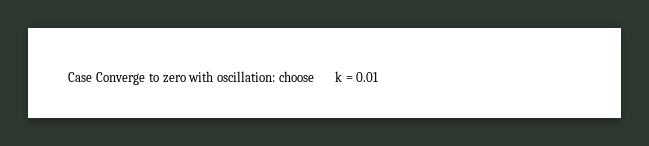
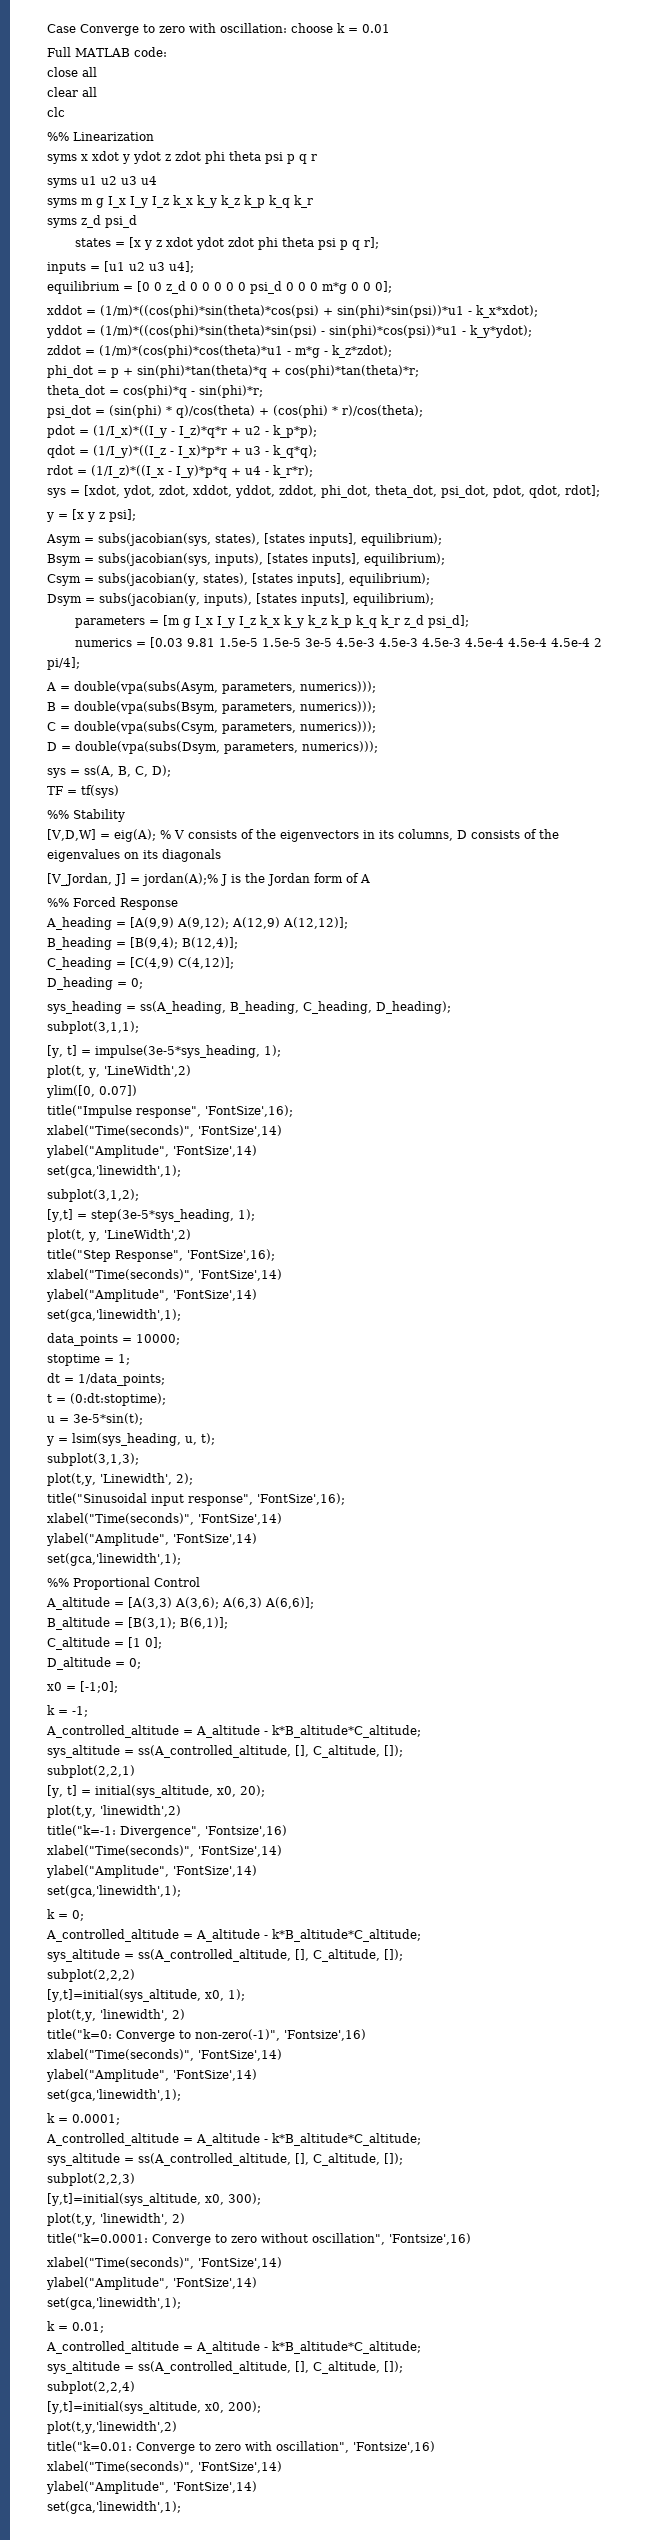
+ Full MATLAB code:
+ close all
+ clear all
+ clc
+ %% Linearization
+ syms x xdot y ydot z zdot phi theta psi p q r
+ syms u1 u2 u3 u4
+ syms m g I_x I_y I_z k_x k_y k_z k_p k_q k_r
+ syms z_d psi_d
+ states = [x y z xdot ydot zdot phi theta psi p q r];
+ inputs = [u1 u2 u3 u4];
+ equilibrium = [0 0 z_d 0 0 0 0 0 psi_d 0 0 0 m*g 0 0 0];
+ xddot = (1/m)*((cos(phi)*sin(theta)*cos(psi) + sin(phi)*sin(psi))*u1 - k_x*xdot);
+ yddot = (1/m)*((cos(phi)*sin(theta)*sin(psi) - sin(phi)*cos(psi))*u1 - k_y*ydot);
+ zddot = (1/m)*(cos(phi)*cos(theta)*u1 - m*g - k_z*zdot);
+ phi_dot = p + sin(phi)*tan(theta)*q + cos(phi)*tan(theta)*r;
+ theta_dot = cos(phi)*q - sin(phi)*r;
+ psi_dot = (sin(phi) * q)/cos(theta) + (cos(phi) * r)/cos(theta);
+ pdot = (1/I_x)*((I_y - I_z)*q*r + u2 - k_p*p);
+ qdot = (1/I_y)*((I_z - I_x)*p*r + u3 - k_q*q);
+ rdot = (1/I_z)*((I_x - I_y)*p*q + u4 - k_r*r);
+ sys = [xdot, ydot, zdot, xddot, yddot, zddot, phi_dot, theta_dot, psi_dot, pdot, qdot, rdot];
+ y = [x y z psi];
+ Asym = subs(jacobian(sys, states), [states inputs], equilibrium);
+ Bsym = subs(jacobian(sys, inputs), [states inputs], equilibrium);
+ Csym = subs(jacobian(y, states), [states inputs], equilibrium);
+ Dsym = subs(jacobian(y, inputs), [states inputs], equilibrium);
+ parameters = [m g I_x I_y I_z k_x k_y k_z k_p k_q k_r z_d psi_d];
+ numerics = [0.03 9.81 1.5e-5 1.5e-5 3e-5 4.5e-3 4.5e-3 4.5e-3 4.5e-4 4.5e-4 4.5e-4 2 pi/4];
+ A = double(vpa(subs(Asym, parameters, numerics)));
+ B = double(vpa(subs(Bsym, parameters, numerics)));
+ C = double(vpa(subs(Csym, parameters, numerics)));
+ D = double(vpa(subs(Dsym, parameters, numerics)));
+ sys = ss(A, B, C, D);
+ TF = tf(sys)
+ %% Stability
+ [V,D,W] = eig(A); % V consists of the eigenvectors in its columns, D consists of the eigenvalues on its diagonals
+ [V_Jordan, J] = jordan(A);% J is the Jordan form of A
+ %% Forced Response
+ A_heading = [A(9,9) A(9,12); A(12,9) A(12,12)];
+ B_heading = [B(9,4); B(12,4)];
+ C_heading = [C(4,9) C(4,12)];
+ D_heading = 0;
+ sys_heading = ss(A_heading, B_heading, C_heading, D_heading);
+ subplot(3,1,1);
+ [y, t] = impulse(3e-5*sys_heading, 1);
+ plot(t, y, 'LineWidth',2)
+ ylim([0, 0.07])
+ title("Impulse response", 'FontSize',16);
+ xlabel("Time(seconds)", 'FontSize',14)
+ ylabel("Amplitude", 'FontSize',14)
+ set(gca,'linewidth',1);
+ subplot(3,1,2);
+ [y,t] = step(3e-5*sys_heading, 1);
+ plot(t, y, 'LineWidth',2)
+ title("Step Response", 'FontSize',16);
+ xlabel("Time(seconds)", 'FontSize',14)
+ ylabel("Amplitude", 'FontSize',14)
+ set(gca,'linewidth',1);
+ data_points = 10000;
+ stoptime = 1;
+ dt = 1/data_points;
+ t = (0:dt:stoptime);
+ u = 3e-5*sin(t);
+ y = lsim(sys_heading, u, t);
+ subplot(3,1,3);
+ plot(t,y, 'Linewidth', 2);
+ title("Sinusoidal input response", 'FontSize',16);
+ xlabel("Time(seconds)", 'FontSize',14)
+ ylabel("Amplitude", 'FontSize',14)
+ set(gca,'linewidth',1);
+ %% Proportional Control
+ A_altitude = [A(3,3) A(3,6); A(6,3) A(6,6)];
+ B_altitude = [B(3,1); B(6,1)];
+ C_altitude = [1 0];
+ D_altitude = 0;
+ x0 = [-1;0];
+ k = -1;
+ A_controlled_altitude = A_altitude - k*B_altitude*C_altitude;
+ sys_altitude = ss(A_controlled_altitude, [], C_altitude, []);
+ subplot(2,2,1)
+ [y, t] = initial(sys_altitude, x0, 20);
+ plot(t,y, 'linewidth',2)
+ title("k=-1: Divergence", 'Fontsize',16)
+ xlabel("Time(seconds)", 'FontSize',14)
+ ylabel("Amplitude", 'FontSize',14)
+ set(gca,'linewidth',1);
+ k = 0;
+ A_controlled_altitude = A_altitude - k*B_altitude*C_altitude;
+ sys_altitude = ss(A_controlled_altitude, [], C_altitude, []);
+ subplot(2,2,2)
+ [y,t]=initial(sys_altitude, x0, 1);
+ plot(t,y, 'linewidth', 2)
+ title("k=0: Converge to non-zero(-1)", 'Fontsize',16)
+ xlabel("Time(seconds)", 'FontSize',14)
+ ylabel("Amplitude", 'FontSize',14)
+ set(gca,'linewidth',1);
+ k = 0.0001;
+ A_controlled_altitude = A_altitude - k*B_altitude*C_altitude;
+ sys_altitude = ss(A_controlled_altitude, [], C_altitude, []);
+ subplot(2,2,3)
+ [y,t]=initial(sys_altitude, x0, 300);
+ plot(t,y, 'linewidth', 2)
+ title("k=0.0001: Converge to zero without oscillation", 'Fontsize',16)
+ xlabel("Time(seconds)", 'FontSize',14)
+ ylabel("Amplitude", 'FontSize',14)
+ set(gca,'linewidth',1);
+ k = 0.01;
+ A_controlled_altitude = A_altitude - k*B_altitude*C_altitude;
+ sys_altitude = ss(A_controlled_altitude, [], C_altitude, []);
+ subplot(2,2,4)
+ [y,t]=initial(sys_altitude, x0, 200);
+ plot(t,y,'linewidth',2)
+ title("k=0.01: Converge to zero with oscillation", 'Fontsize',16)
+ xlabel("Time(seconds)", 'FontSize',14)
+ ylabel("Amplitude", 'FontSize',14)
+ set(gca,'linewidth',1);

